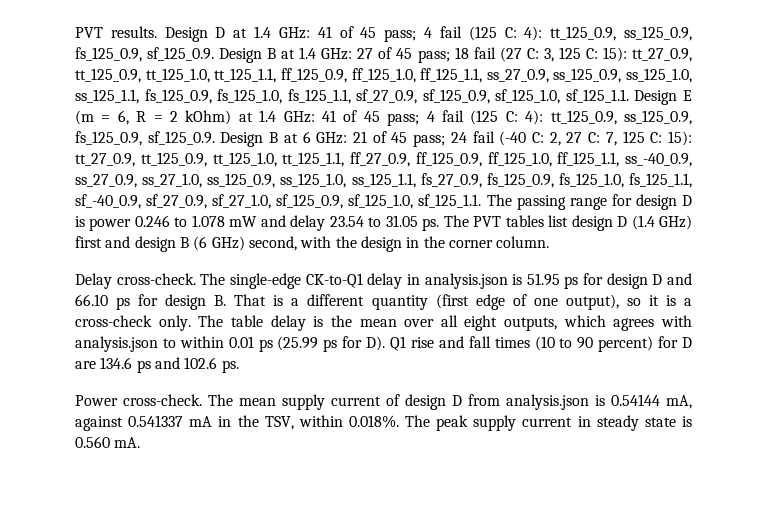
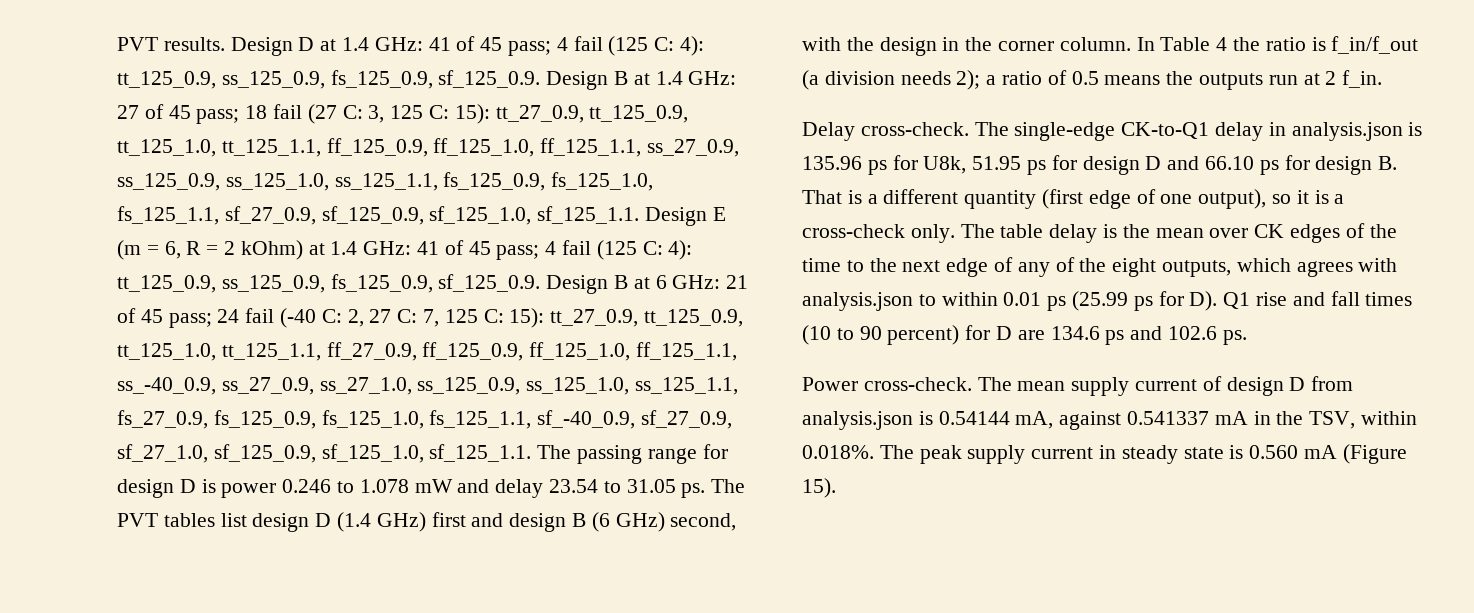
+ In Table 4 the ratio is f_in/f_out (a division needs 2); a ratio of 0.5 means the outputs run at 2 f_in.
- The single-edge CK-to-Q1 delay in analysis.json is 51.95 ps for design D and 66.10 ps for design B. That is a different quantity (first edge of one output), so it is a cross-check only.
+ The single-edge CK-to-Q1 delay in analysis.json is 135.96 ps for U8k, 51.95 ps for design D and 66.10 ps for design B. That is a different quantity (first edge of one output), so it is a cross-check only.
- The table delay is the mean over all eight outputs, which agrees with analysis.json to within 0.01 ps (25.99 ps for D). Q1 rise and fall times (10 to 90 percent) for D are 134.6 ps and 102.6 ps.
+ The table delay is the mean over CK edges of the time to the next edge of any of the eight outputs, which agrees with analysis.json to within 0.01 ps (25.99 ps for D). Q1 rise and fall times (10 to 90 percent) for D are 134.6 ps and 102.6 ps.
- The mean supply current of design D from analysis.json is 0.54144 mA, against 0.541337 mA in the TSV, within 0.018%. The peak supply current in steady state is 0.560 mA.
+ The mean supply current of design D from analysis.json is 0.54144 mA, against 0.541337 mA in the TSV, within 0.018%. The peak supply current in steady state is 0.560 mA (Figure 15).

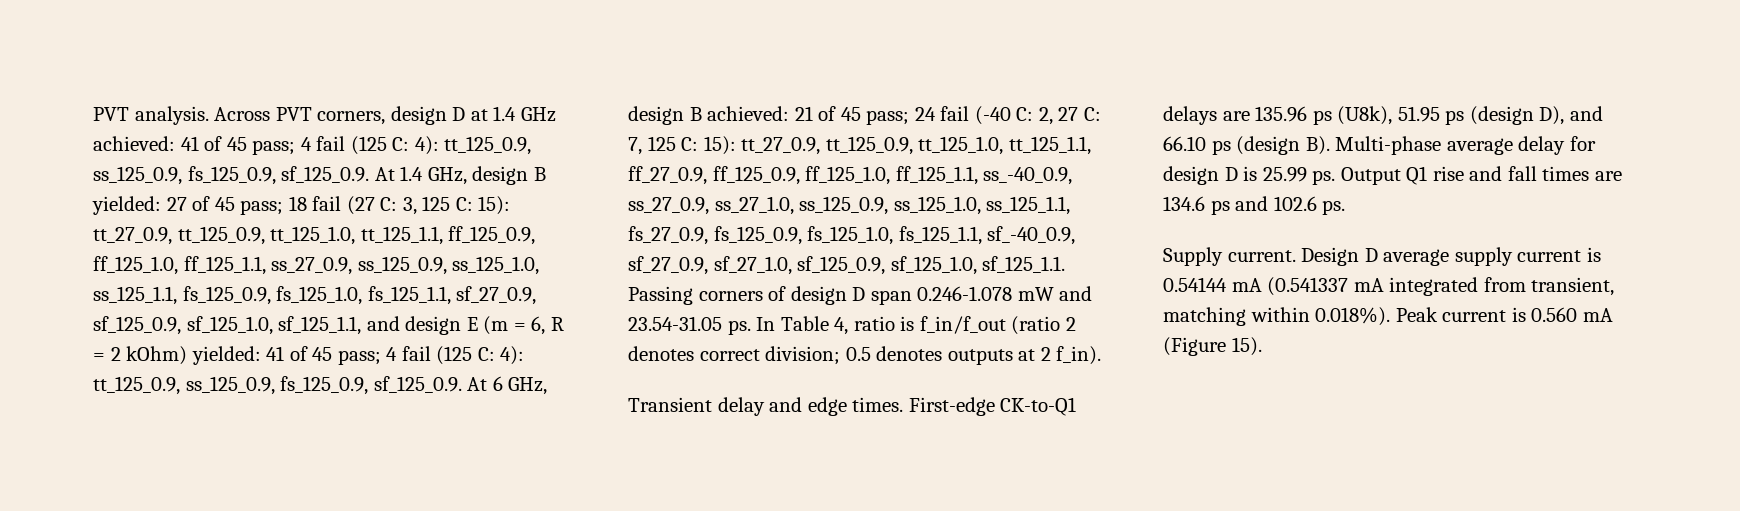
- PVT results. Design D at 1.4 GHz:
+ PVT analysis. Across PVT corners, design D at 1.4 GHz achieved:
- tt_125_0.9, ss_125_0.9, fs_125_0.9, sf_125_0.9. Design B at 1.4 GHz:
+ tt_125_0.9, ss_125_0.9, fs_125_0.9, sf_125_0.9. At 1.4 GHz, design B yielded:
- tt_27_0.9, tt_125_0.9, tt_125_1.0, tt_125_1.1, ff_125_0.9, ff_125_1.0, ff_125_1.1, ss_27_0.9, ss_125_0.9, ss_125_1.0, ss_125_1.1, fs_125_0.9, fs_125_1.0, fs_125_1.1, sf_27_0.9, sf_125_0.9, sf_125_1.0, sf_125_1.1. Design E (m = 6, R = 2 kOhm) at 1.4 GHz:
+ tt_27_0.9, tt_125_0.9, tt_125_1.0, tt_125_1.1, ff_125_0.9, ff_125_1.0, ff_125_1.1, ss_27_0.9, ss_125_0.9, ss_125_1.0, ss_125_1.1, fs_125_0.9, fs_125_1.0, fs_125_1.1, sf_27_0.9, sf_125_0.9, sf_125_1.0, sf_125_1.1, and design E (m = 6, R = 2 kOhm) yielded:
- tt_125_0.9, ss_125_0.9, fs_125_0.9, sf_125_0.9. Design B at 6 GHz:
+ tt_125_0.9, ss_125_0.9, fs_125_0.9, sf_125_0.9. At 6 GHz, design B achieved:
- tt_27_0.9, tt_125_0.9, tt_125_1.0, tt_125_1.1, ff_27_0.9, ff_125_0.9, ff_125_1.0, ff_125_1.1, ss_-40_0.9, ss_27_0.9, ss_27_1.0, ss_125_0.9, ss_125_1.0, ss_125_1.1, fs_27_0.9, fs_125_0.9, fs_125_1.0, fs_125_1.1, sf_-40_0.9, sf_27_0.9, sf_27_1.0, sf_125_0.9, sf_125_1.0, sf_125_1.1. The passing range for design D is power 0.246 to 1.078 mW and delay 23.54 to 31.05 ps. The PVT tables list design D (1.4 GHz) first and design B (6 GHz) second, with the design in the corner column. In Table 4 the ratio is f_in/f_out (a division needs 2); a ratio of 0.5 means the outputs run at 2 f_in.
- Delay cross-check. The single-edge CK-to-Q1 delay in analysis.json is 135.96 ps for U8k, 51.95 ps for design D and 66.10 ps for design B. That is a different quantity (first edge of one output), so it is a cross-check only. The table delay is the mean over CK edges of the time to the next edge of any of the eight outputs, which agrees with analysis.json to within 0.01 ps (25.99 ps for D). Q1 rise and fall times (10 to 90 percent) for D are 134.6 ps and 102.6 ps.
+ tt_27_0.9, tt_125_0.9, tt_125_1.0, tt_125_1.1, ff_27_0.9, ff_125_0.9, ff_125_1.0, ff_125_1.1, ss_-40_0.9, ss_27_0.9, ss_27_1.0, ss_125_0.9, ss_125_1.0, ss_125_1.1, fs_27_0.9, fs_125_0.9, fs_125_1.0, fs_125_1.1, sf_-40_0.9, sf_27_0.9, sf_27_1.0, sf_125_0.9, sf_125_1.0, sf_125_1.1. Passing corners of design D span 0.246-1.078 mW and 23.54-31.05 ps. In Table 4, ratio is f_in/f_out (ratio 2 denotes correct division; 0.5 denotes outputs at 2 f_in).
+ Transient delay and edge times. First-edge CK-to-Q1 delays are 135.96 ps (U8k), 51.95 ps (design D), and 66.10 ps (design B). Multi-phase average delay for design D is 25.99 ps. Output Q1 rise and fall times are 134.6 ps and 102.6 ps.
- Power cross-check. The mean supply current of design D from analysis.json is 0.54144 mA, against 0.541337 mA in the TSV, within 0.018%. The peak supply current in steady state is 0.560 mA (Figure 15).
+ Supply current. Design D average supply current is 0.54144 mA (0.541337 mA integrated from transient, matching within 0.018%). Peak current is 0.560 mA (Figure 15).

